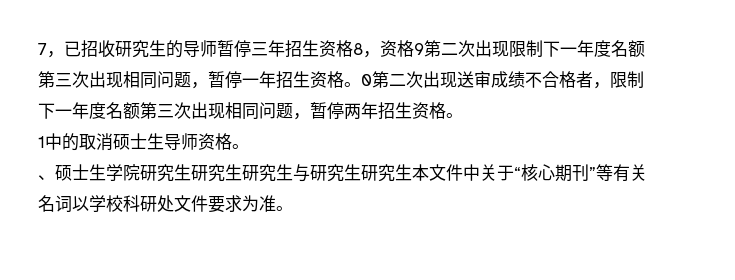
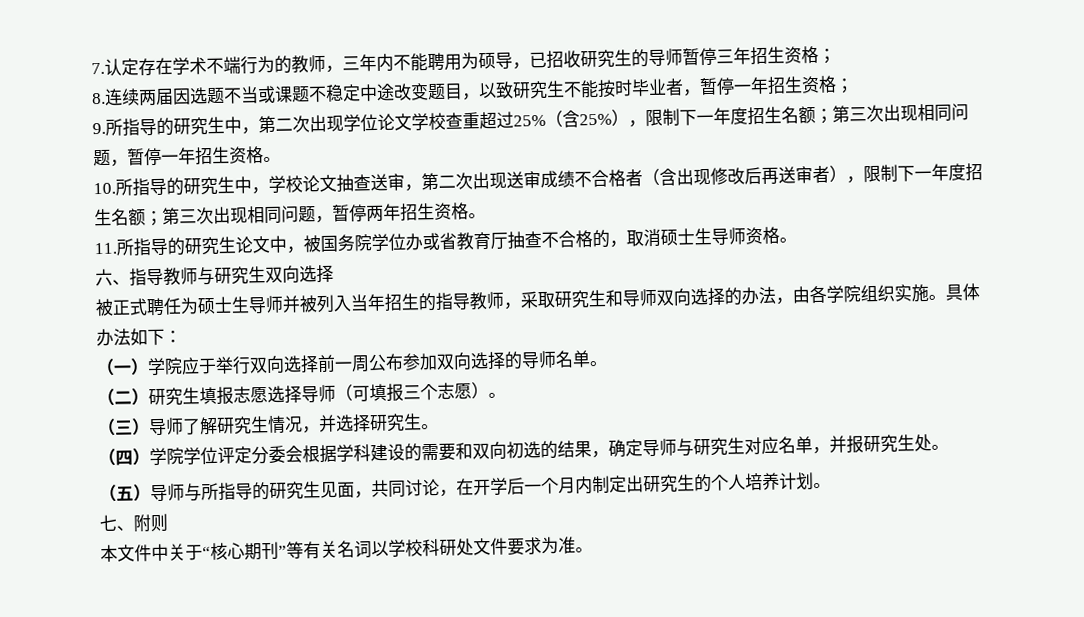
- 7，已招收研究生的导师暂停三年招生资格8，资格9第二次出现限制下一年度名额第三次出现相同问题，暂停一年招生资格。0第二次出现送审成绩不合格者，限制下一年度名额第三次出现相同问题，暂停两年招生资格。
+ 7.认定存在学术不端行为的教师，三年内不能聘用为硕导，已招收研究生的导师暂停三年招生资格；
+ 8.连续两届因选题不当或课题不稳定中途改变题目，以致研究生不能按时毕业者，暂停一年招生资格；
+ 9.所指导的研究生中，第二次出现学位论文学校查重超过25%（含25%），限制下一年度招生名额；第三次出现相同问题，暂停一年招生资格。
+ 10.所指导的研究生中，学校论文抽查送审，第二次出现送审成绩不合格者（含出现修改后再送审者），限制下一年度招生名额；第三次出现相同问题，暂停两年招生资格。
- 1中的取消硕士生导师资格。
+ 11.所指导的研究生论文中，被国务院学位办或省教育厅抽查不合格的，取消硕士生导师资格。
- 、硕士生学院研究生研究生研究生与研究生研究生本文件中关于“核心期刊”等有关名词以学校科研处文件要求为准。
+ 六、指导教师与研究生双向选择
+ 被正式聘任为硕士生导师并被列入当年招生的指导教师，采取研究生和导师双向选择的办法，由各学院组织实施。具体办法如下：
+ （一）学院应于举行双向选择前一周公布参加双向选择的导师名单。
+ （二）研究生填报志愿选择导师（可填报三个志愿）。
+ （三）导师了解研究生情况，并选择研究生。
+ （四）学院学位评定分委会根据学科建设的需要和双向初选的结果，确定导师与研究生对应名单，并报研究生处。
+ （五）导师与所指导的研究生见面，共同讨论，在开学后一个月内制定出研究生的个人培养计划。
+ 七、附则
+ 本文件中关于“核心期刊”等有关名词以学校科研处文件要求为准。

